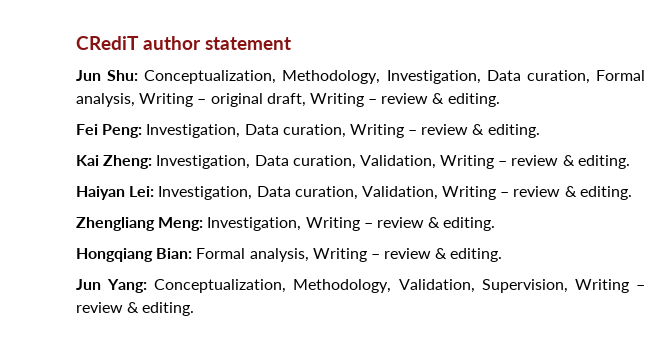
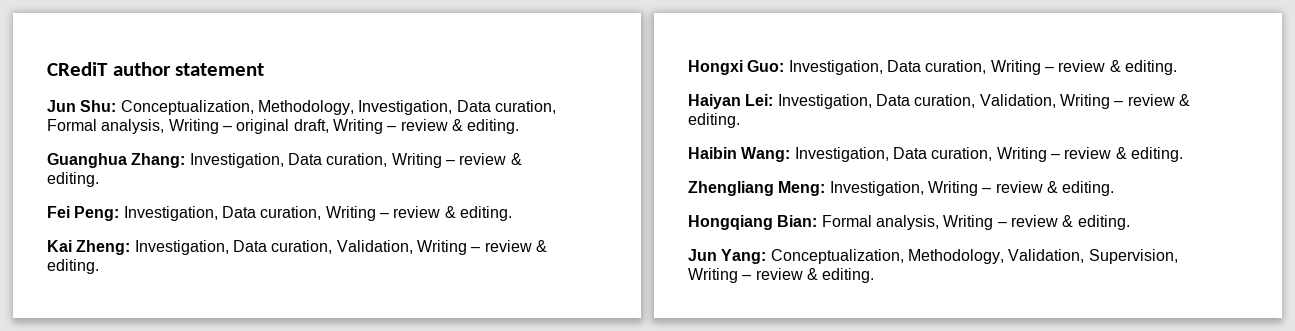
+ Guanghua Zhang: Investigation, Data curation, Writing – review & editing.
+ Hongxi Guo: Investigation, Data curation, Writing – review & editing.
+ Haibin Wang: Investigation, Data curation, Writing – review & editing.

